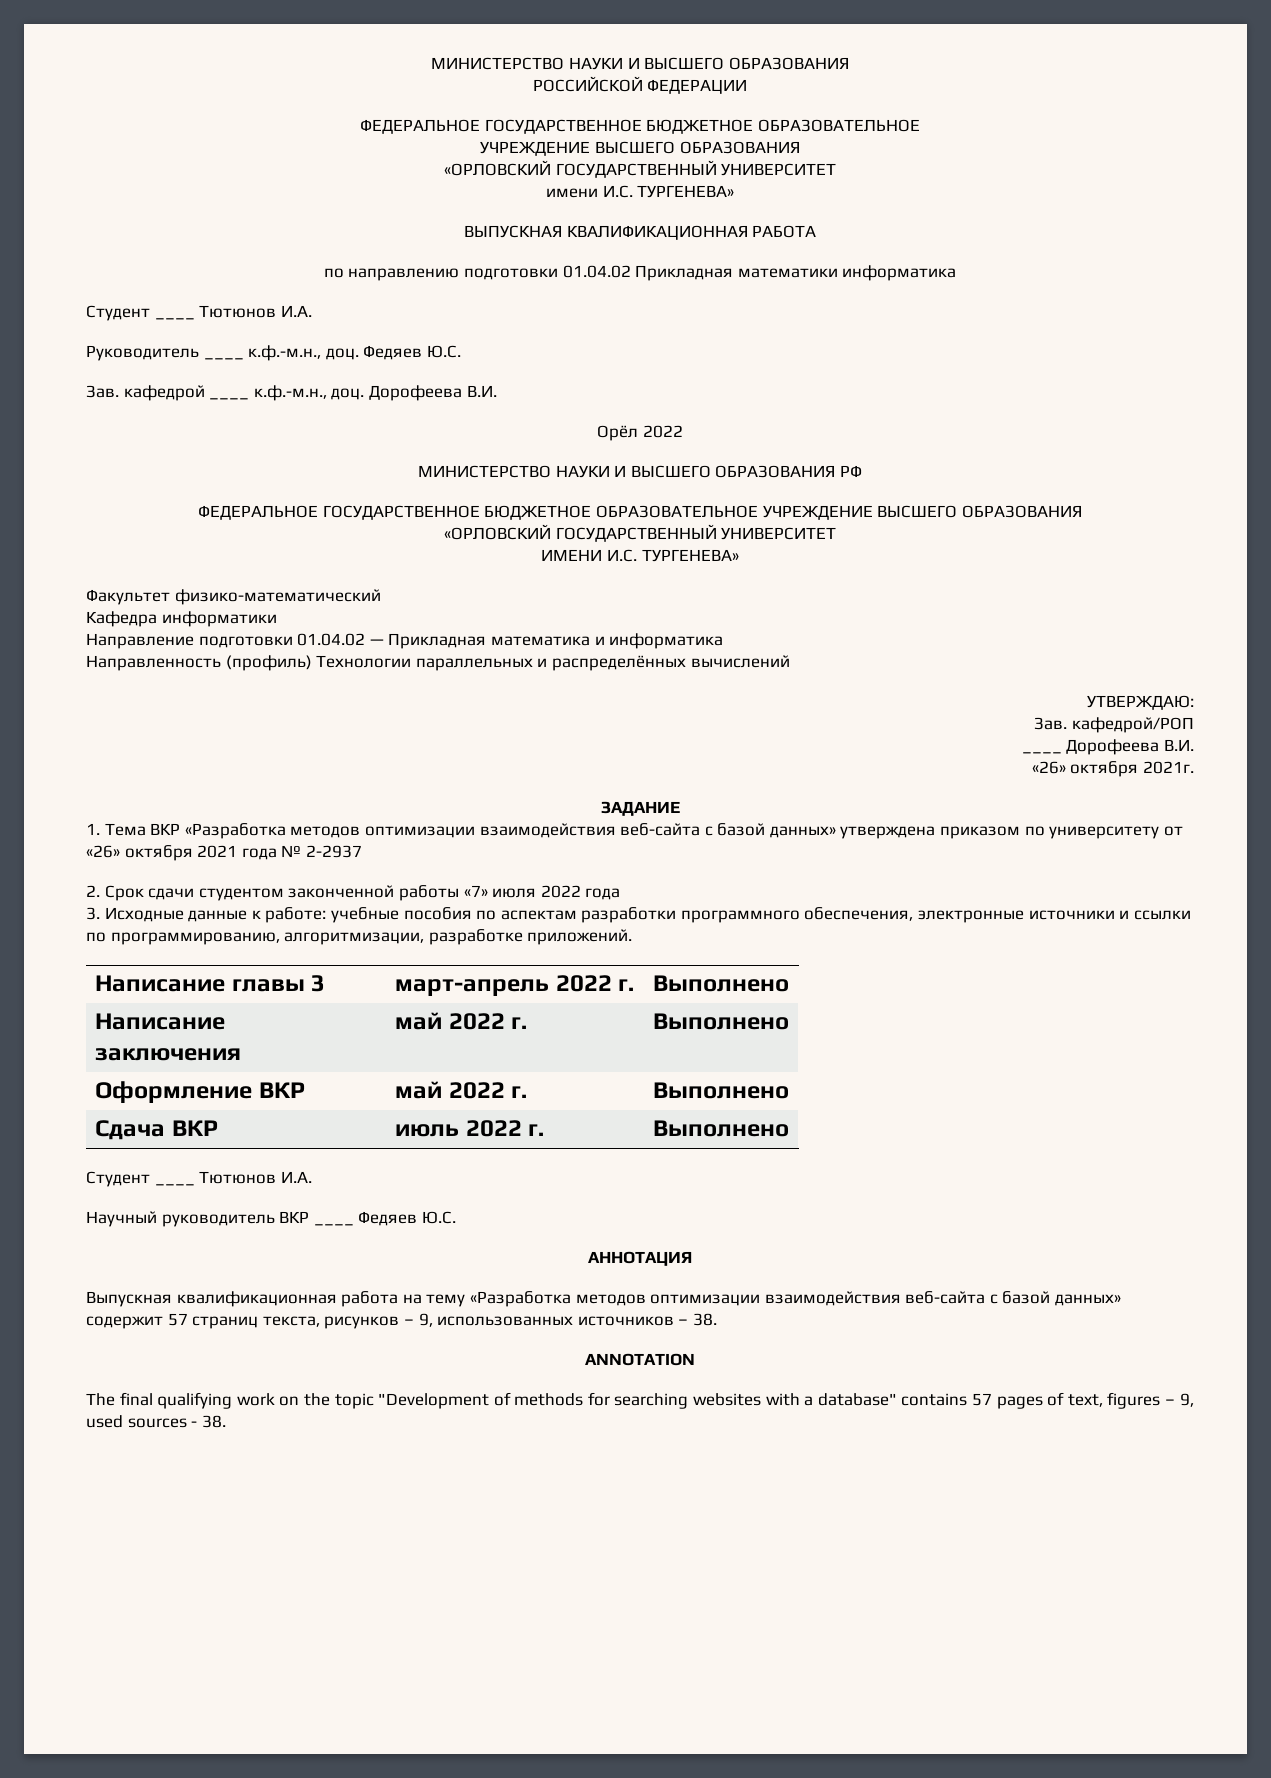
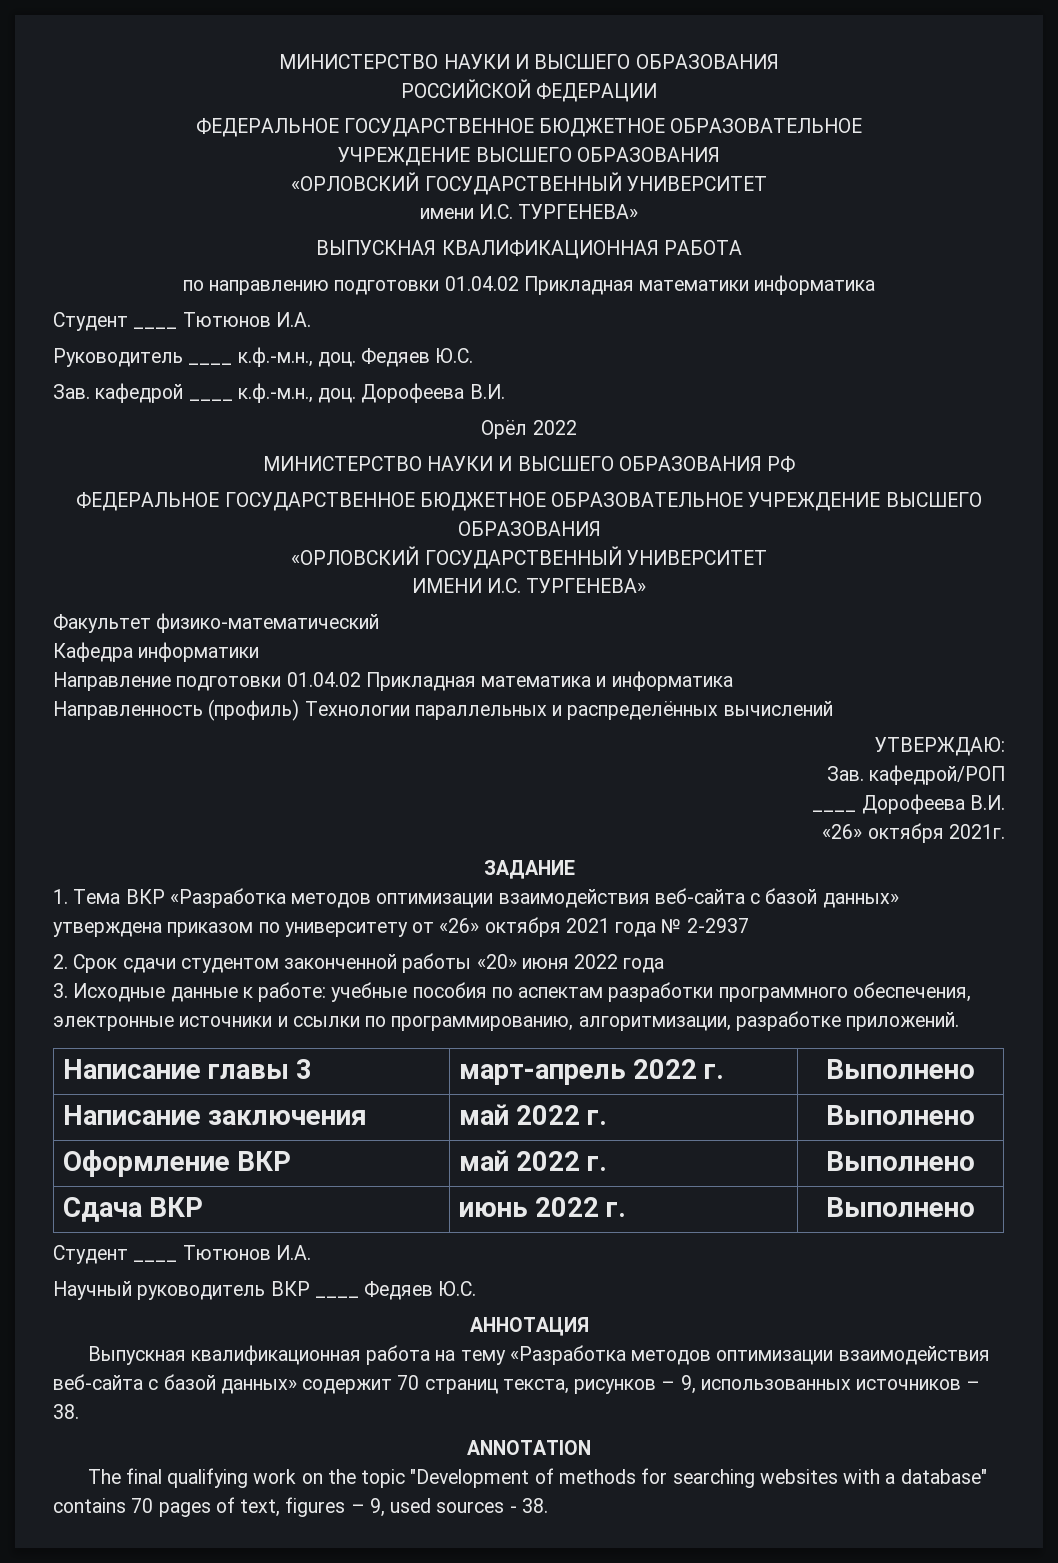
- Направление подготовки 01.04.02 — Прикладная математика и информатика
+ Направление подготовки 01.04.02 Прикладная математика и информатика
- 2. Срок сдачи студентом законченной работы «7» июля 2022 года
+ 2. Срок сдачи студентом законченной работы «20» июня 2022 года
- Сдача ВКР | июль 2022 г. | Выполнено
+ Сдача ВКР | июнь 2022 г. | Выполнено
- Выпускная квалификационная работа на тему «Разработка методов оптимизации взаимодействия веб-сайта с базой данных» содержит 57 страниц текста, рисунков – 9, использованных источников – 38.
+ Выпускная квалификационная работа на тему «Разработка методов оптимизации взаимодействия веб-сайта с базой данных» содержит 70 страниц текста, рисунков – 9, использованных источников – 38.
- The final qualifying work on the topic "Development of methods for searching websites with a database" contains 57 pages of text, figures – 9, used sources - 38.
+ The final qualifying work on the topic "Development of methods for searching websites with a database" contains 70 pages of text, figures – 9, used sources - 38.

